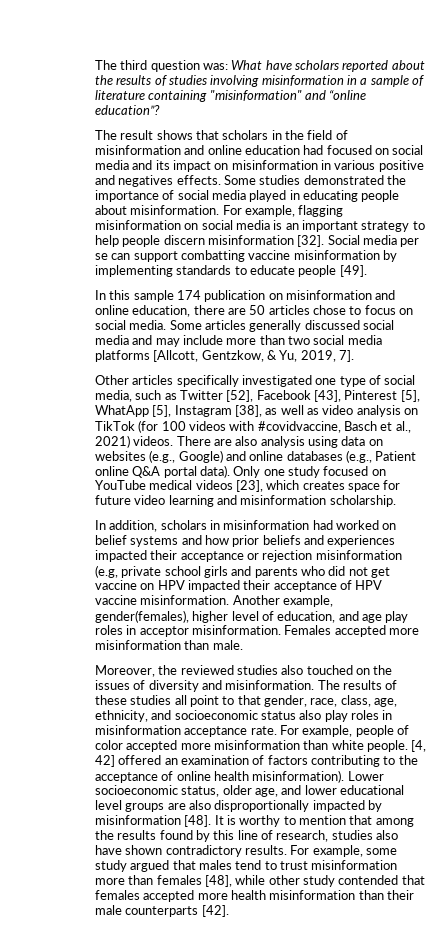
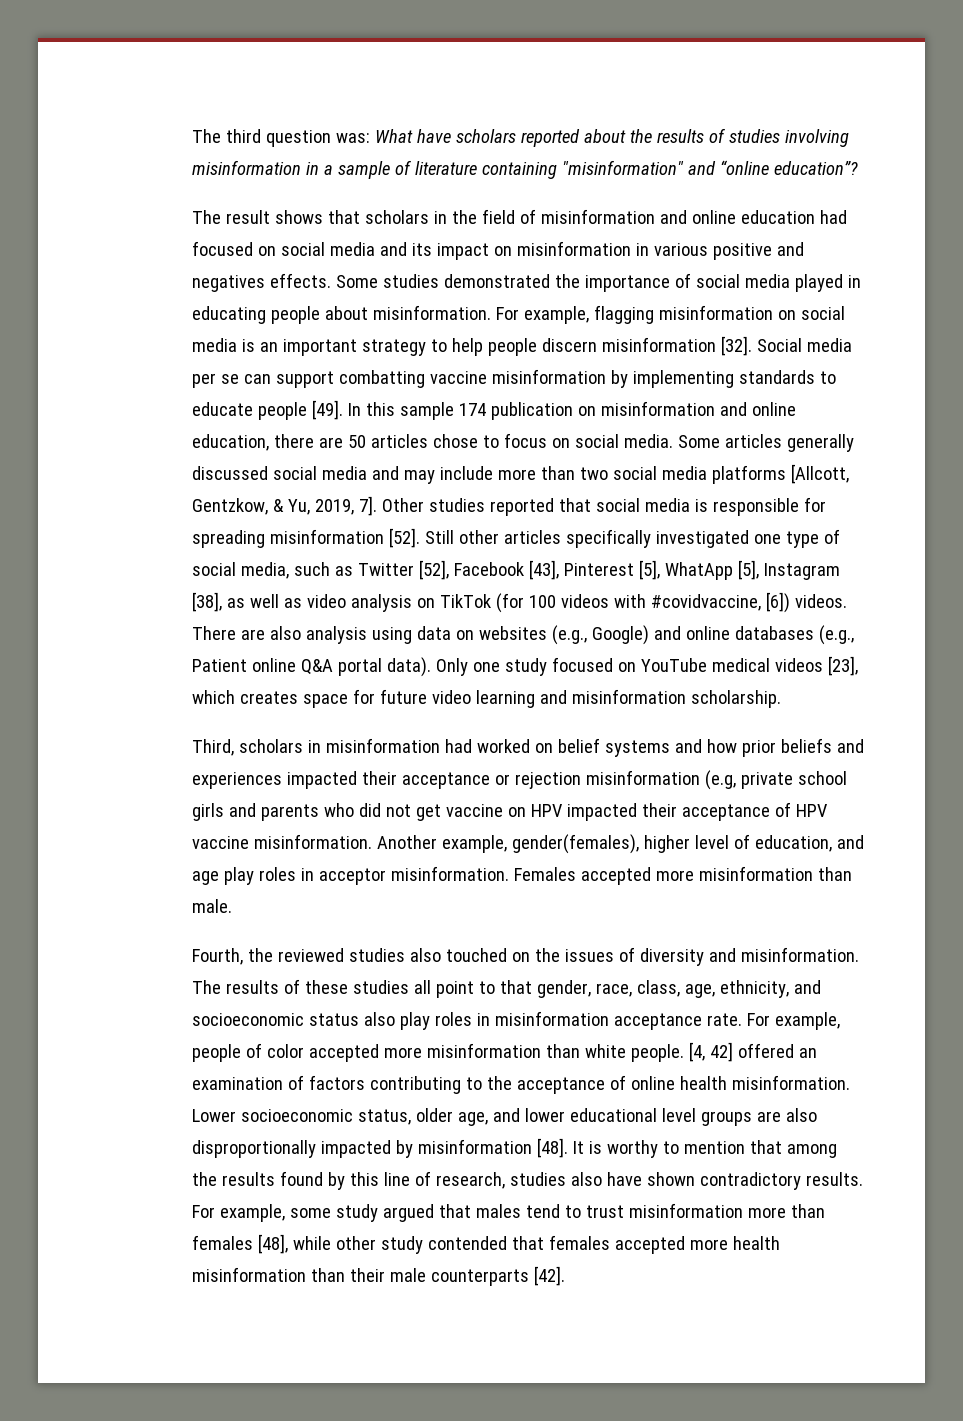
- Social media per se can support combatting vaccine misinformation by implementing standards to educate people [49].
- In this sample 174 publication on misinformation and online education, there are 50 articles chose to focus on social media.
+ Social media per se can support combatting vaccine misinformation by implementing standards to educate people [49]. In this sample 174 publication on misinformation and online education, there are 50 articles chose to focus on social media.
- Some articles generally discussed social media and may include more than two social media platforms [Allcott, Gentzkow, & Yu, 2019, 7].
- Other articles specifically investigated one type of social media, such as Twitter [52], Facebook [43], Pinterest [5], WhatApp [5], Instagram [38], as well as video analysis on TikTok (for 100 videos with #covidvaccine, Basch et al., 2021) videos.
+ Some articles generally discussed social media and may include more than two social media platforms [Allcott, Gentzkow, & Yu, 2019, 7]. Other studies reported that social media is responsible for spreading misinformation [52]. Still other articles specifically investigated one type of social media, such as Twitter [52], Facebook [43], Pinterest [5], WhatApp [5], Instagram [38], as well as video analysis on TikTok (for 100 videos with #covidvaccine, [6]) videos.
- In addition, scholars in misinformation had worked on belief systems and how prior beliefs and experiences impacted their acceptance or rejection misinformation (e.g, private school girls and parents who did not get vaccine on HPV impacted their acceptance of HPV vaccine misinformation.
+ Third, scholars in misinformation had worked on belief systems and how prior beliefs and experiences impacted their acceptance or rejection misinformation (e.g, private school girls and parents who did not get vaccine on HPV impacted their acceptance of HPV vaccine misinformation.
- Moreover, the reviewed studies also touched on the issues of diversity and misinformation.
+ Fourth, the reviewed studies also touched on the issues of diversity and misinformation.
- [4, 42] offered an examination of factors contributing to the acceptance of online health misinformation).
+ [4, 42] offered an examination of factors contributing to the acceptance of online health misinformation.

